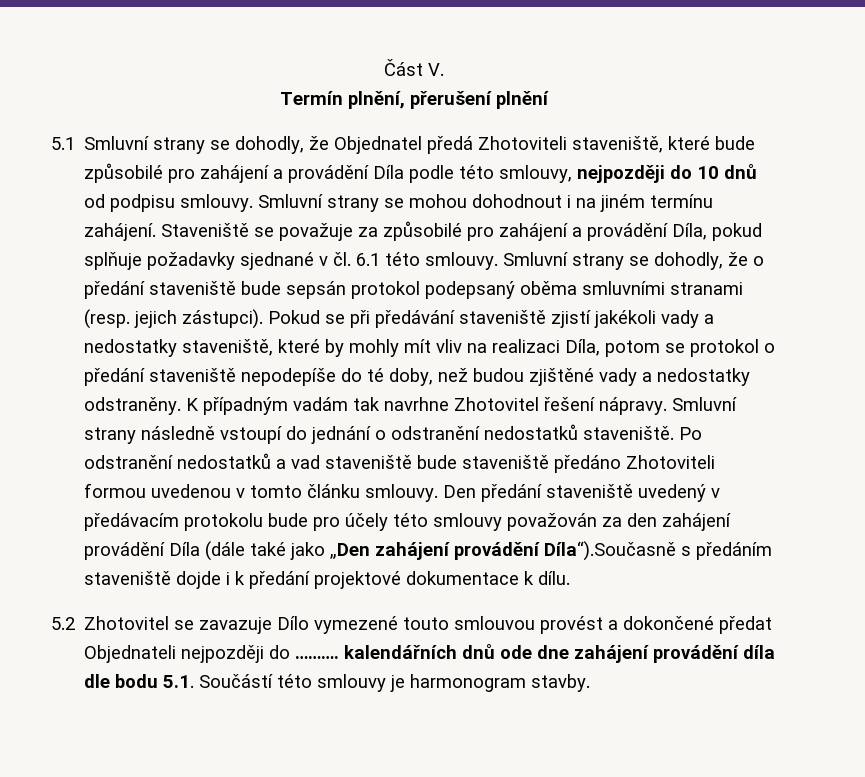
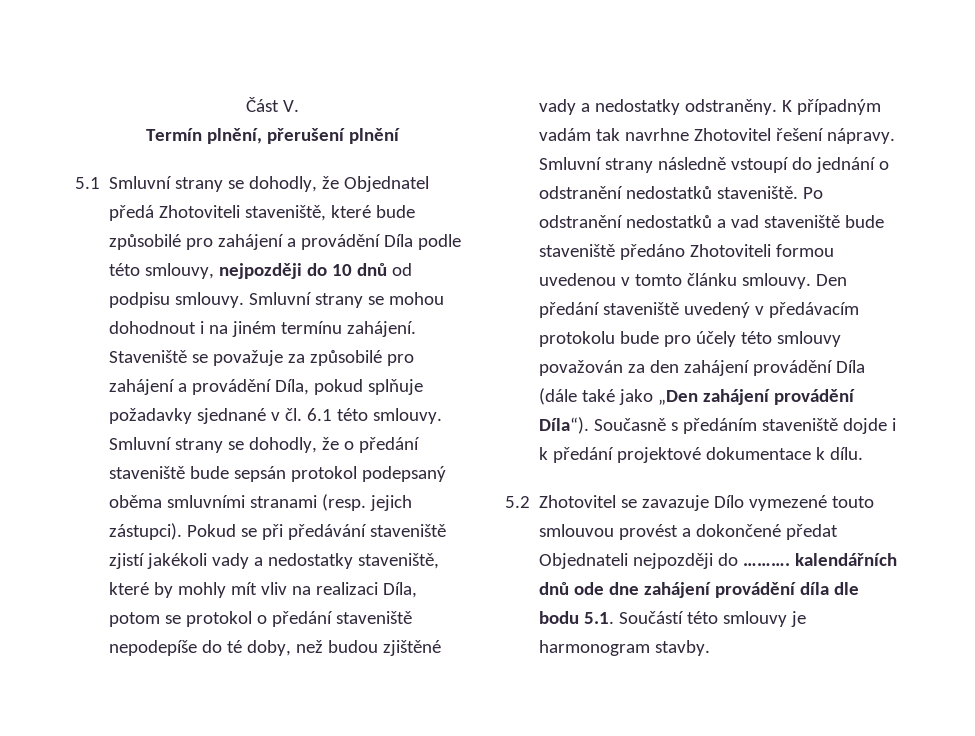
- Den předání staveniště uvedený v předávacím protokolu bude pro účely této smlouvy považován za den zahájení provádění Díla (dále také jako „Den zahájení provádění Díla“).Současně s předáním staveniště dojde i k předání projektové dokumentace k dílu.
+ Den předání staveniště uvedený v předávacím protokolu bude pro účely této smlouvy považován za den zahájení provádění Díla (dále také jako „Den zahájení provádění Díla“). Současně s předáním staveniště dojde i k předání projektové dokumentace k dílu.

